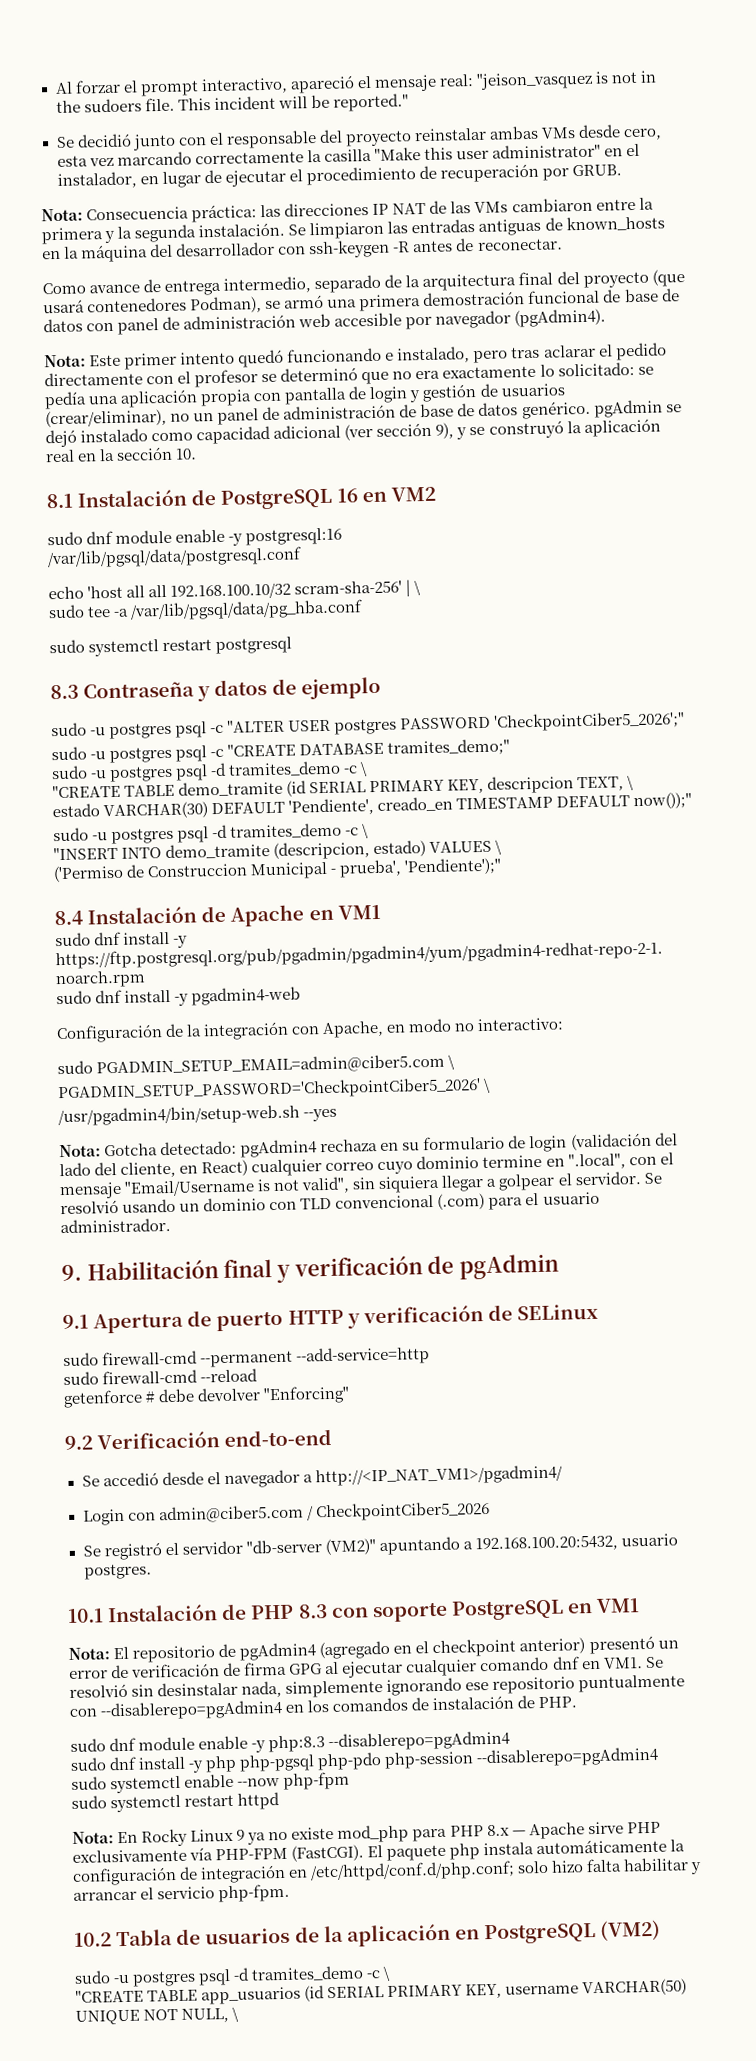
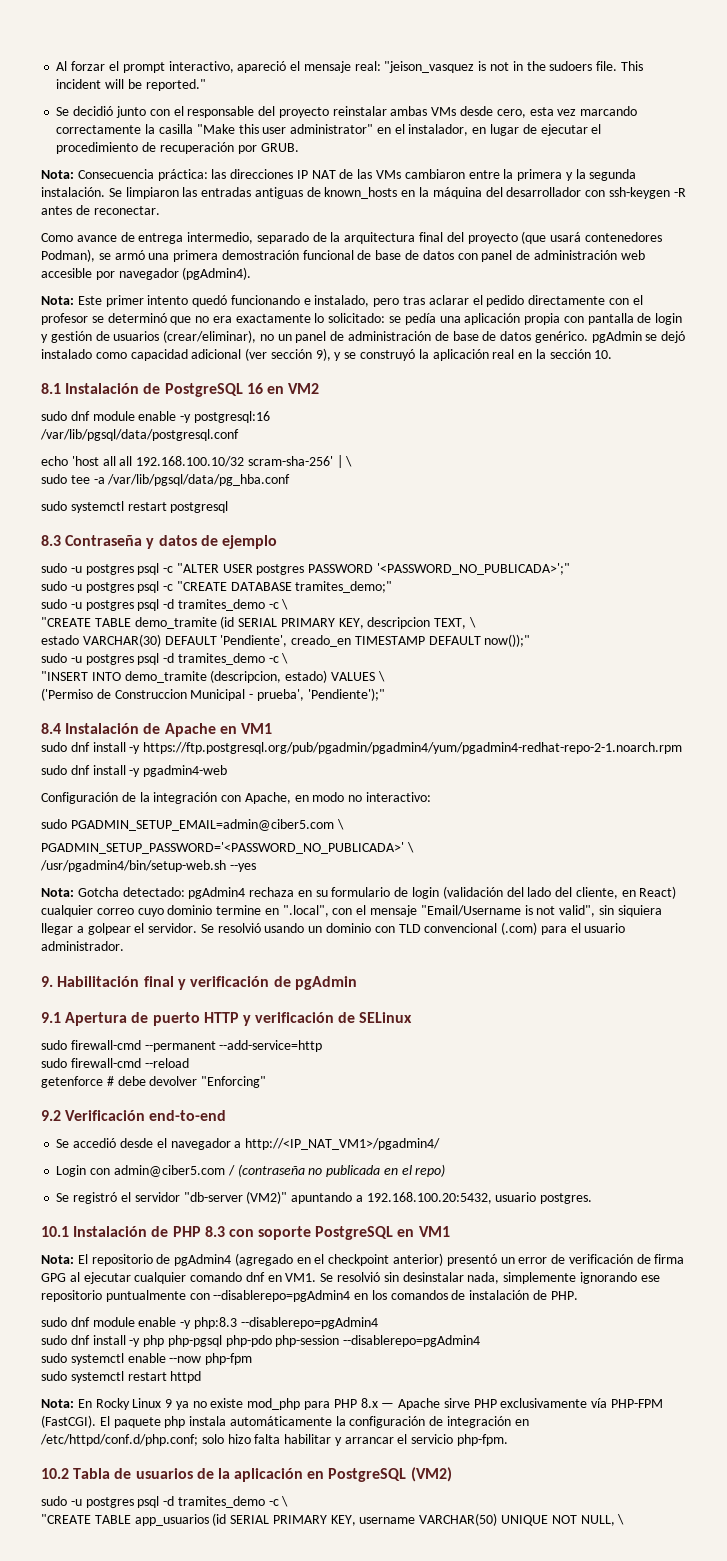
- sudo -u postgres psql -c "ALTER USER postgres PASSWORD 'CheckpointCiber5_2026';"
+ sudo -u postgres psql -c "ALTER USER postgres PASSWORD '<PASSWORD_NO_PUBLICADA>';"
- PGADMIN_SETUP_PASSWORD='CheckpointCiber5_2026' \
+ PGADMIN_SETUP_PASSWORD='<PASSWORD_NO_PUBLICADA>' \
- Login con admin@ciber5.com / CheckpointCiber5_2026
+ Login con admin@ciber5.com / (contraseña no publicada en el repo)

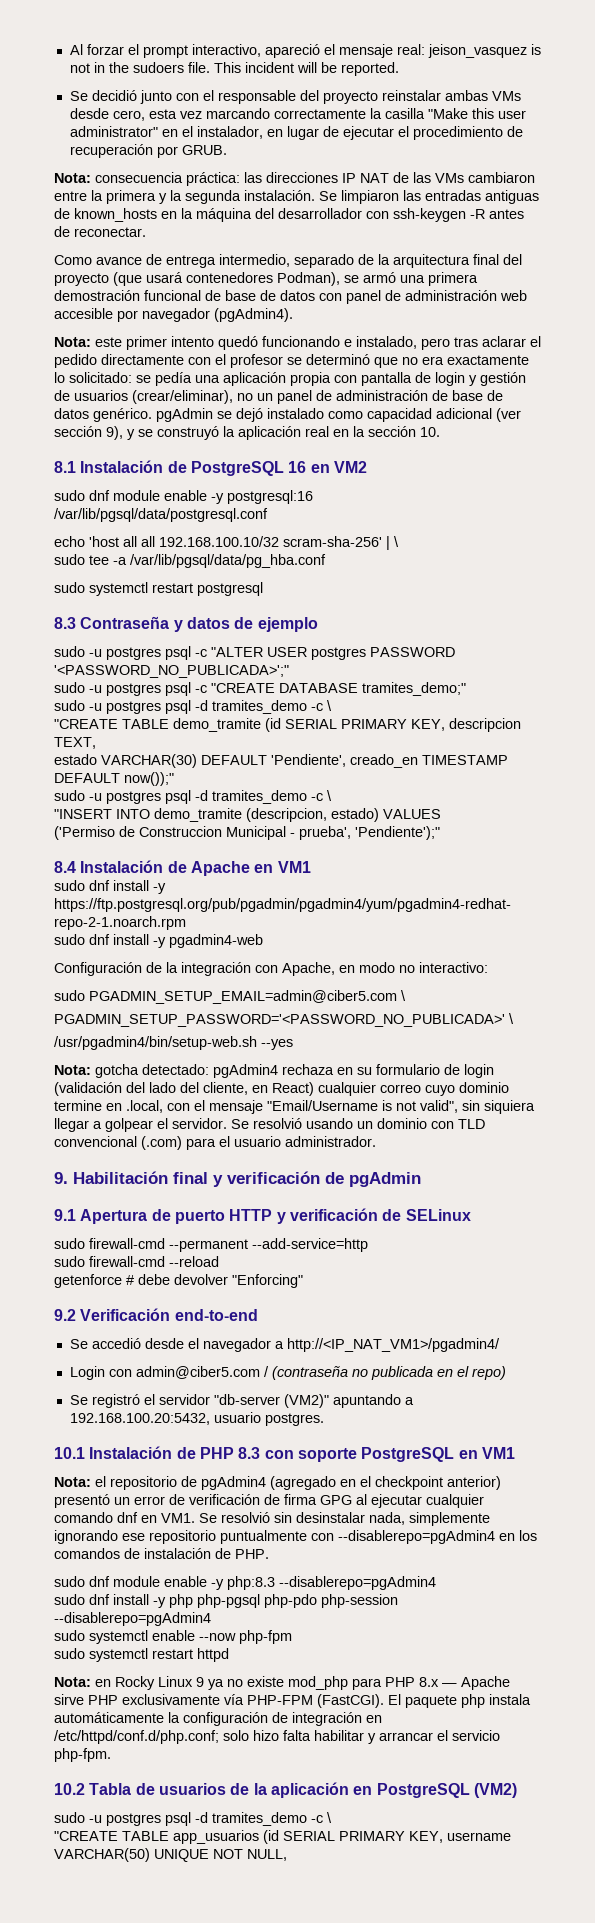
- Al forzar el prompt interactivo, apareció el mensaje real: "jeison_vasquez is not in the sudoers file.
+ Al forzar el prompt interactivo, apareció el mensaje real: jeison_vasquez is not in the sudoers file.
- This incident will be reported."
+ This incident will be reported.
- Nota: Consecuencia práctica: las direcciones IP NAT de las VMs cambiaron entre la primera y la segunda instalación.
+ Nota: consecuencia práctica: las direcciones IP NAT de las VMs cambiaron entre la primera y la segunda instalación.
- Este primer intento quedó funcionando e instalado, pero tras aclarar el pedido directamente con el profesor se determinó que no era exactamente lo solicitado:
+ este primer intento quedó funcionando e instalado, pero tras aclarar el pedido directamente con el profesor se determinó que no era exactamente lo solicitado:
- "CREATE TABLE demo_tramite (id SERIAL PRIMARY KEY, descripcion TEXT, \
+ "CREATE TABLE demo_tramite (id SERIAL PRIMARY KEY, descripcion TEXT,
- "INSERT INTO demo_tramite (descripcion, estado) VALUES \
+ "INSERT INTO demo_tramite (descripcion, estado) VALUES
- Nota: Gotcha detectado: pgAdmin4 rechaza en su formulario de login (validación del lado del cliente, en React) cualquier correo cuyo dominio termine en ".local", con el mensaje "Email/Username is not valid", sin siquiera llegar a golpear el servidor.
+ Nota: gotcha detectado: pgAdmin4 rechaza en su formulario de login (validación del lado del cliente, en React) cualquier correo cuyo dominio termine en .local, con el mensaje "Email/Username is not valid", sin siquiera llegar a golpear el servidor.
- Nota: El repositorio de pgAdmin4 (agregado en el checkpoint anterior) presentó un error de verificación de firma GPG al ejecutar cualquier comando dnf en VM1. Se resolvió sin desinstalar nada, simplemente ignorando ese repositorio puntualmente con --disablerepo=pgAdmin4 en los comandos de instalación de PHP.
+ Nota: el repositorio de pgAdmin4 (agregado en el checkpoint anterior) presentó un error de verificación de firma GPG al ejecutar cualquier comando dnf en VM1. Se resolvió sin desinstalar nada, simplemente ignorando ese repositorio puntualmente con --disablerepo=pgAdmin4 en los comandos de instalación de PHP.
- Nota: En Rocky Linux 9 ya no existe mod_php para PHP 8.x — Apache sirve PHP exclusivamente vía PHP-FPM (FastCGI).
+ Nota: en Rocky Linux 9 ya no existe mod_php para PHP 8.x — Apache sirve PHP exclusivamente vía PHP-FPM (FastCGI).
- "CREATE TABLE app_usuarios (id SERIAL PRIMARY KEY, username VARCHAR(50) UNIQUE NOT NULL, \
+ "CREATE TABLE app_usuarios (id SERIAL PRIMARY KEY, username VARCHAR(50) UNIQUE NOT NULL,

